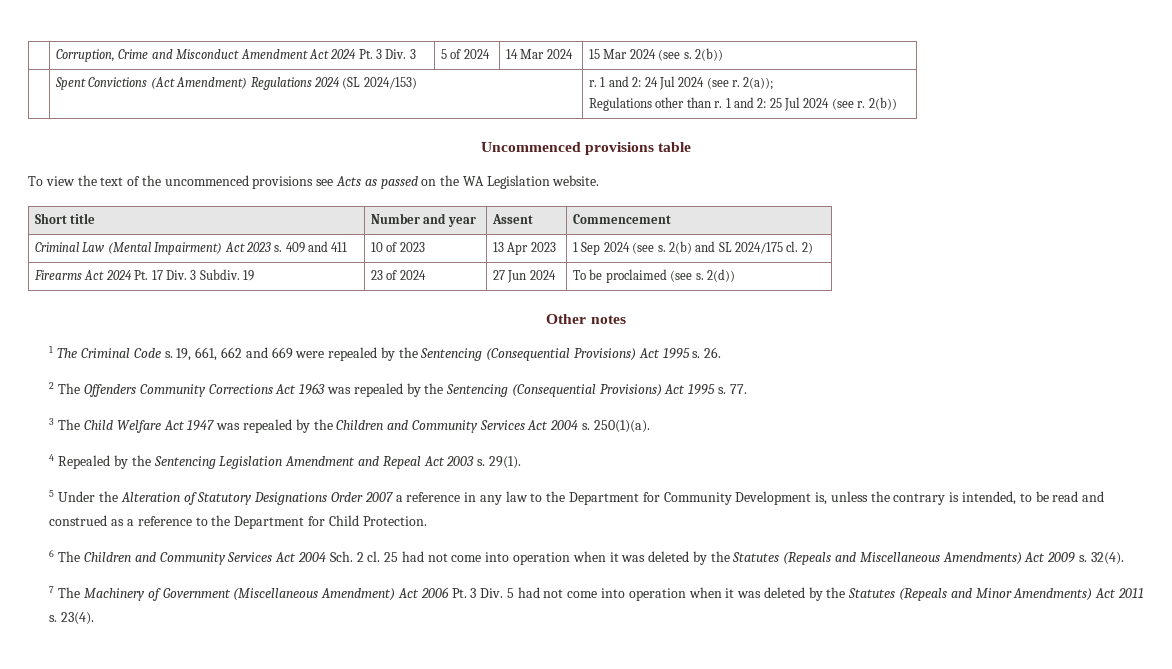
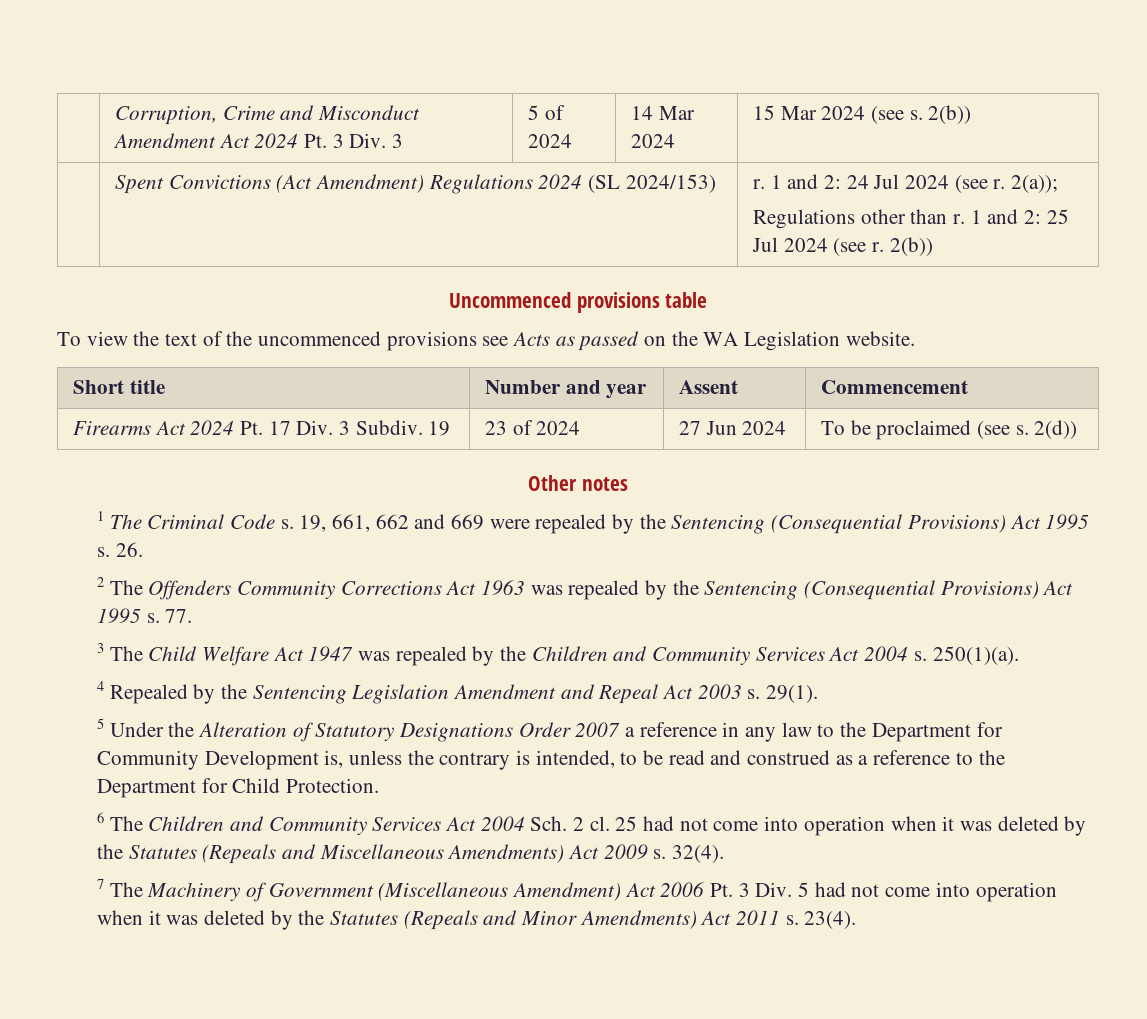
- Criminal Law (Mental Impairment) Act 2023 s. 409 and 411 | 10 of 2023 | 13 Apr 2023 | 1 Sep 2024 (see s. 2(b) and SL 2024/175 cl. 2)

